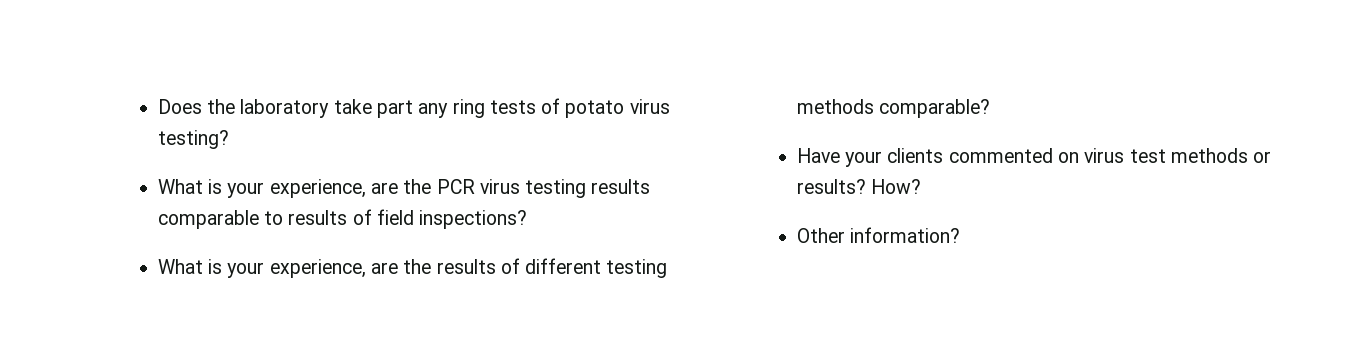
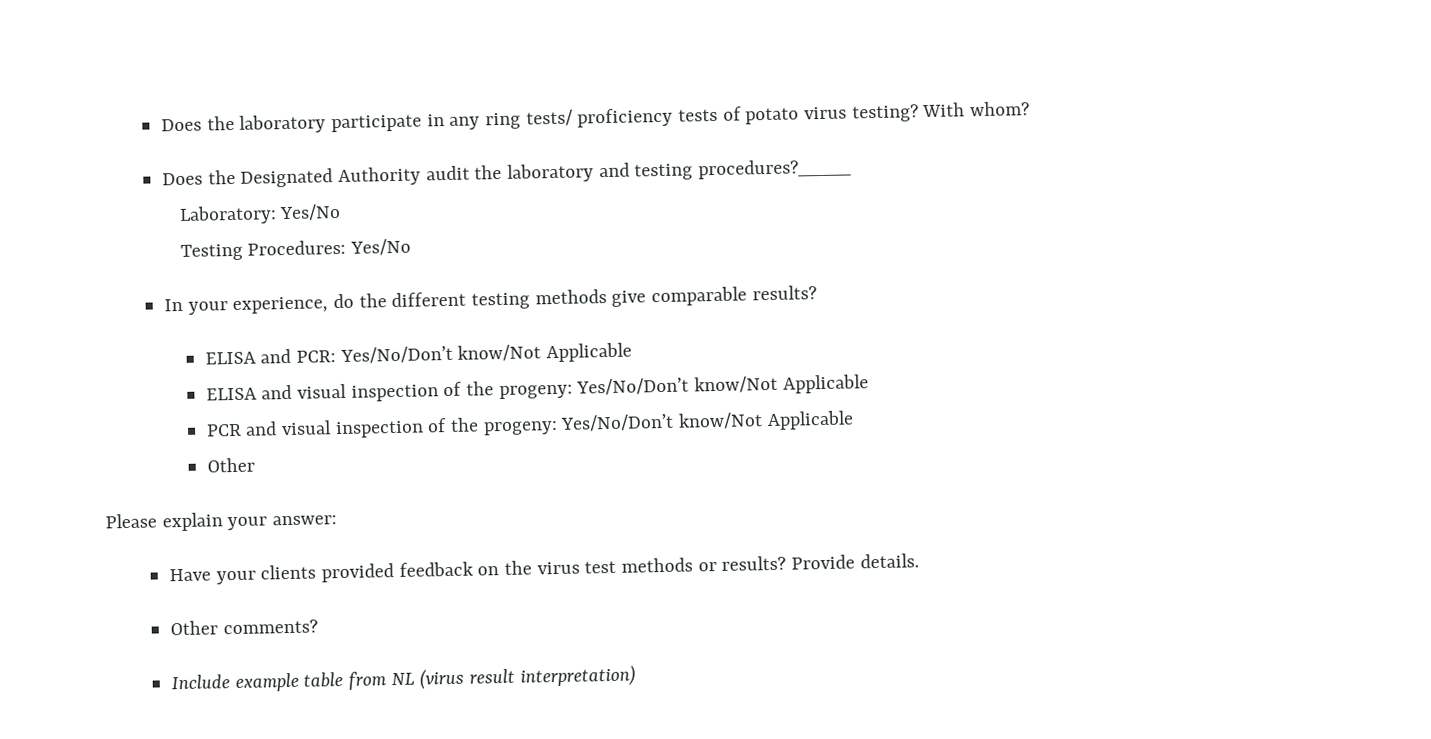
- Does the laboratory take part any ring tests of potato virus testing?
- What is your experience, are the PCR virus testing results comparable to results of field inspections?
- What is your experience, are the results of different testing methods comparable?
+ Does the laboratory participate in any ring tests/ proficiency tests of potato virus testing? With whom?
+ Does the Designated Authority audit the laboratory and testing procedures?____
+ Laboratory: Yes/No
+ Testing Procedures: Yes/No
+ In your experience, do the different testing methods give comparable results?
+ ELISA and PCR: Yes/No/Don’t know/Not Applicable
+ ELISA and visual inspection of the progeny: Yes/No/Don’t know/Not Applicable
+ PCR and visual inspection of the progeny: Yes/No/Don’t know/Not Applicable
+ Other
+ Please explain your answer:
- Have your clients commented on virus test methods or results?
+ Have your clients provided feedback on the virus test methods or results?
- How?
- Other information?
+ Provide details.
+ Other comments?
+ Include example table from NL (virus result interpretation)

